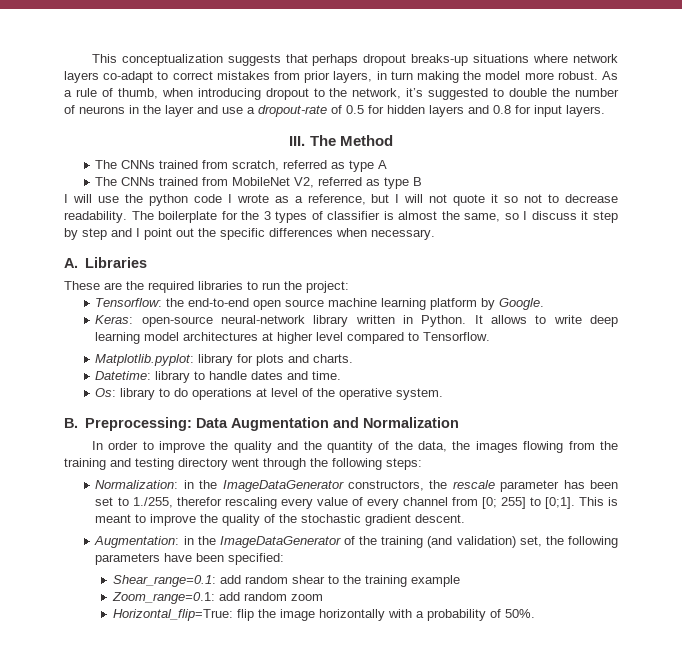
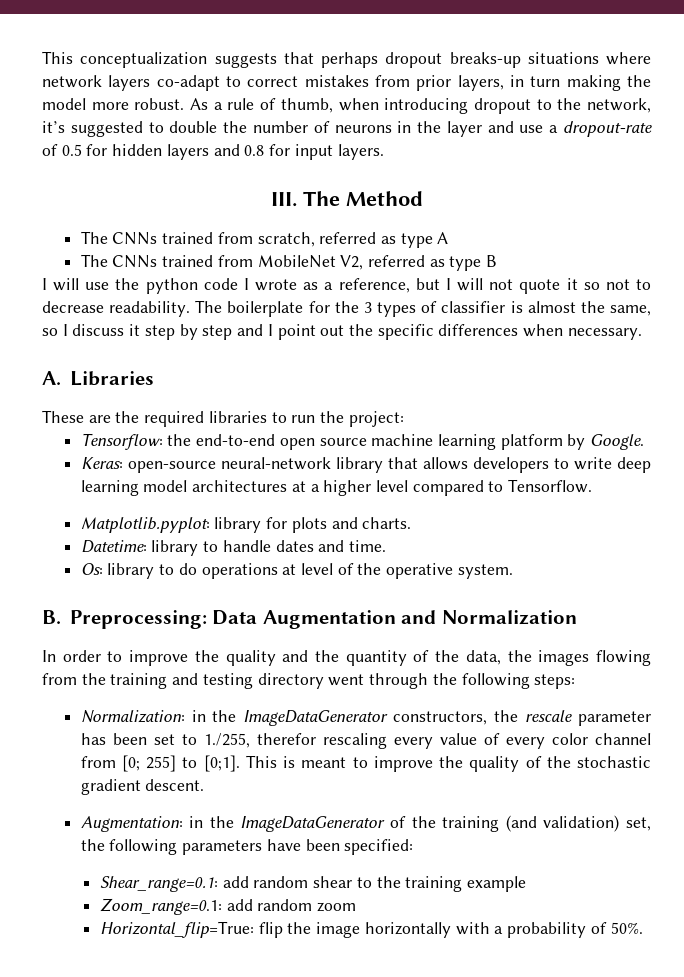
- Keras: open-source neural-network library written in Python. It allows to write deep learning model architectures at higher level compared to Tensorflow.
+ Keras: open-source neural-network library that allows developers to write deep learning model architectures at a higher level compared to Tensorflow.
- Normalization: in the ImageDataGenerator constructors, the rescale parameter has been set to 1./255, therefor rescaling every value of every channel from [0; 255] to [0;1].
+ Normalization: in the ImageDataGenerator constructors, the rescale parameter has been set to 1./255, therefor rescaling every value of every color channel from [0; 255] to [0;1].

